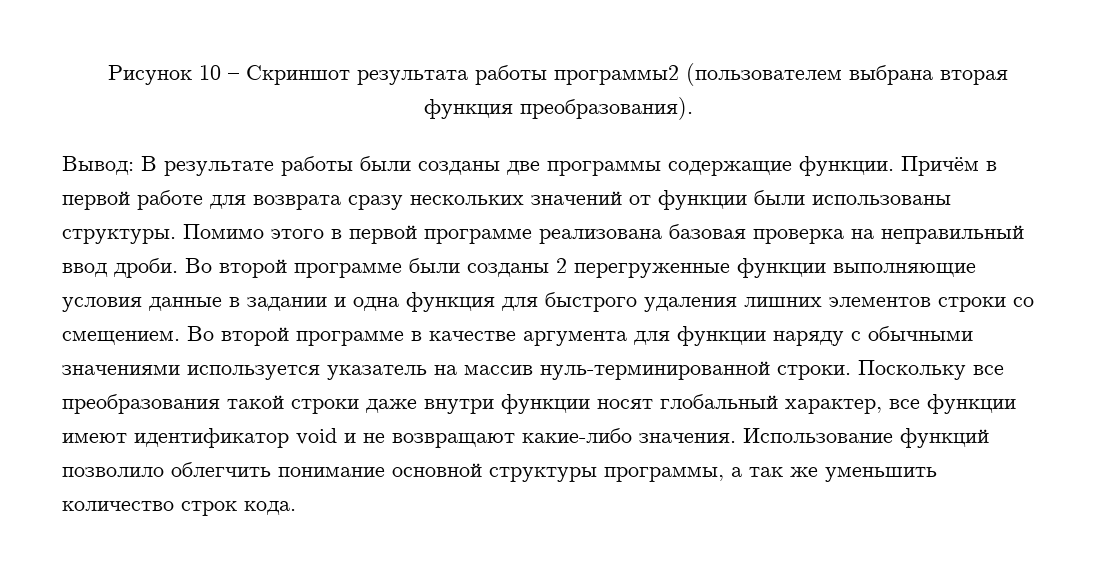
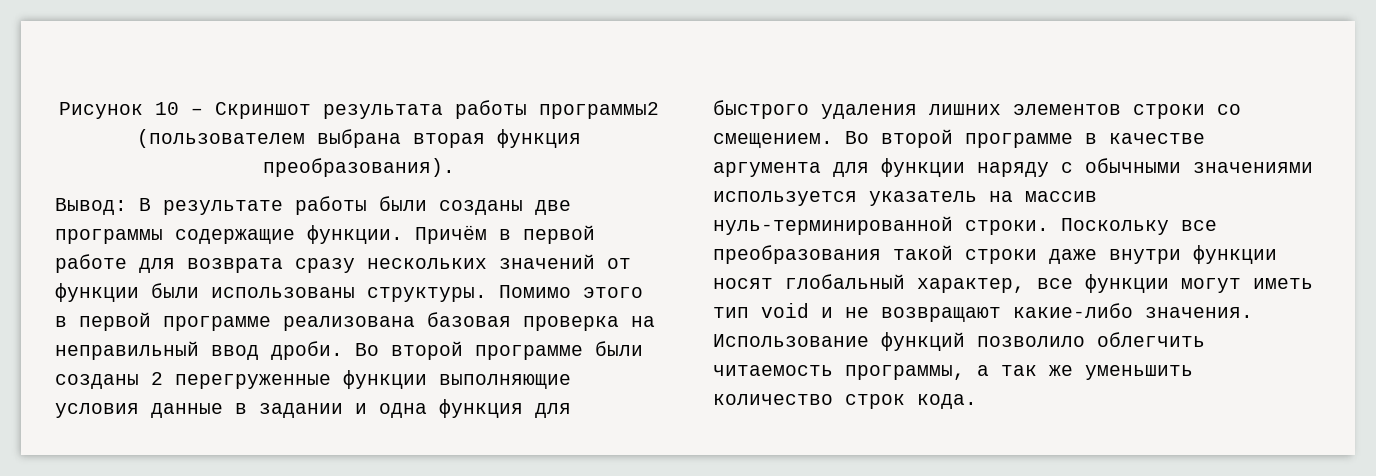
- Поскольку все преобразования такой строки даже внутри функции носят глобальный характер, все функции имеют идентификатор void и не возвращают какие-либо значения.
+ Поскольку все преобразования такой строки даже внутри функции носят глобальный характер, все функции могут иметь тип void и не возвращают какие-либо значения.
- Использование функций позволило облегчить понимание основной структуры программы, а так же уменьшить количество строк кода.
+ Использование функций позволило облегчить читаемость программы, а так же уменьшить количество строк кода.

